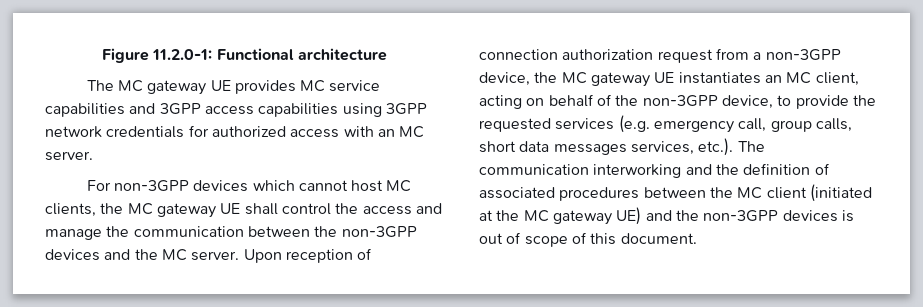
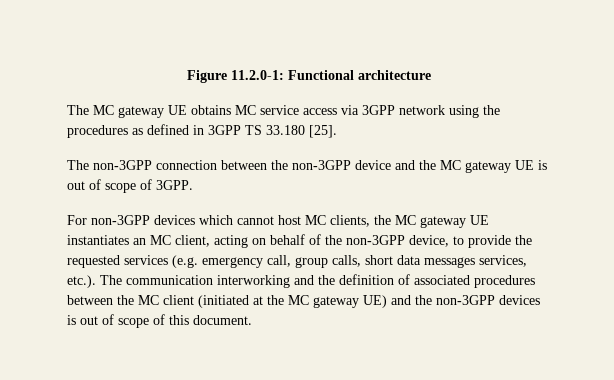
- The MC gateway UE provides MC service capabilities and 3GPP access capabilities using 3GPP network credentials for authorized access with an MC server.
+ The MC gateway UE obtains MC service access via 3GPP network using the procedures as defined in 3GPP TS 33.180 [25].
+ The non-3GPP connection between the non-3GPP device and the MC gateway UE is out of scope of 3GPP.
- For non-3GPP devices which cannot host MC clients, the MC gateway UE shall control the access and manage the communication between the non-3GPP devices and the MC server. Upon reception of connection authorization request from a non-3GPP device, the MC gateway UE instantiates an MC client, acting on behalf of the non-3GPP device, to provide the requested services (e.g. emergency call, group calls, short data messages services, etc.). The communication interworking and the definition of associated procedures between the MC client (initiated at the MC gateway UE) and the non-3GPP devices is out of scope of this document.
+ For non-3GPP devices which cannot host MC clients, the MC gateway UE instantiates an MC client, acting on behalf of the non-3GPP device, to provide the requested services (e.g. emergency call, group calls, short data messages services, etc.). The communication interworking and the definition of associated procedures between the MC client (initiated at the MC gateway UE) and the non-3GPP devices is out of scope of this document.

